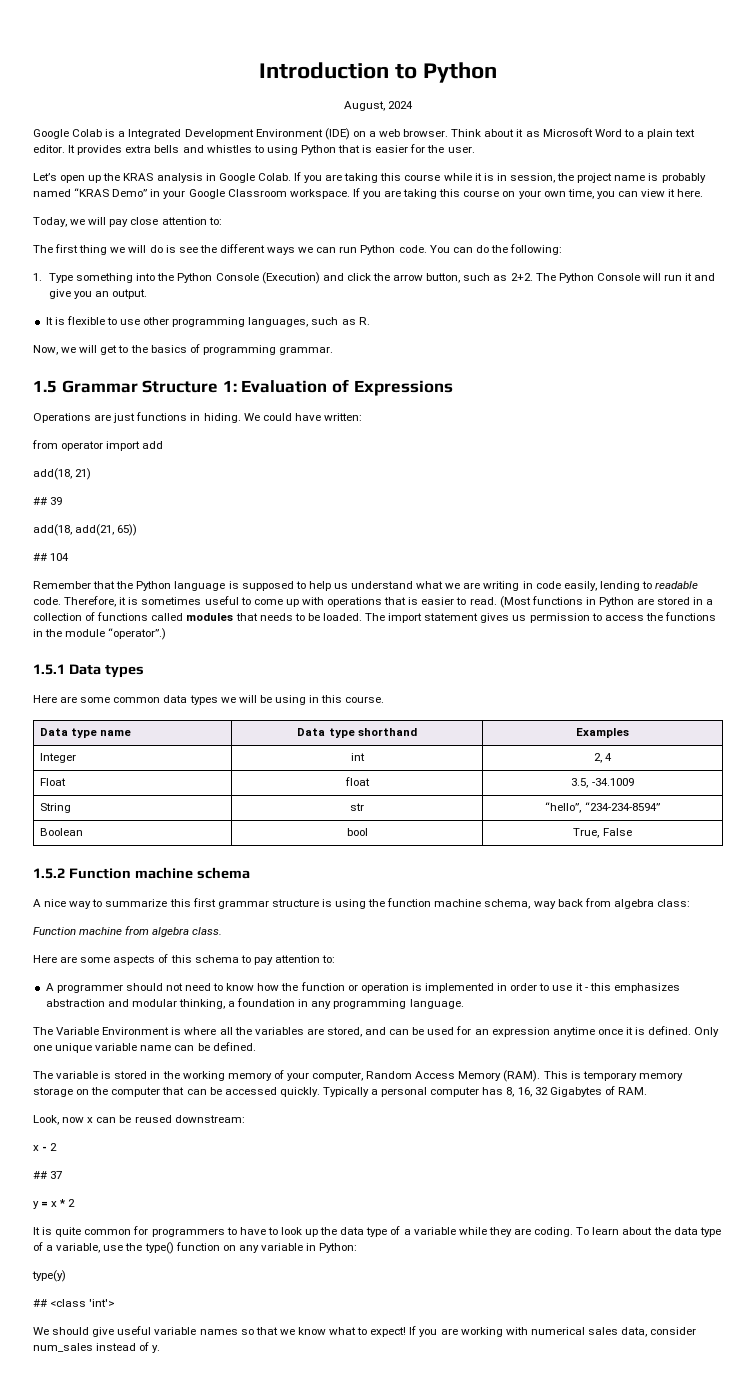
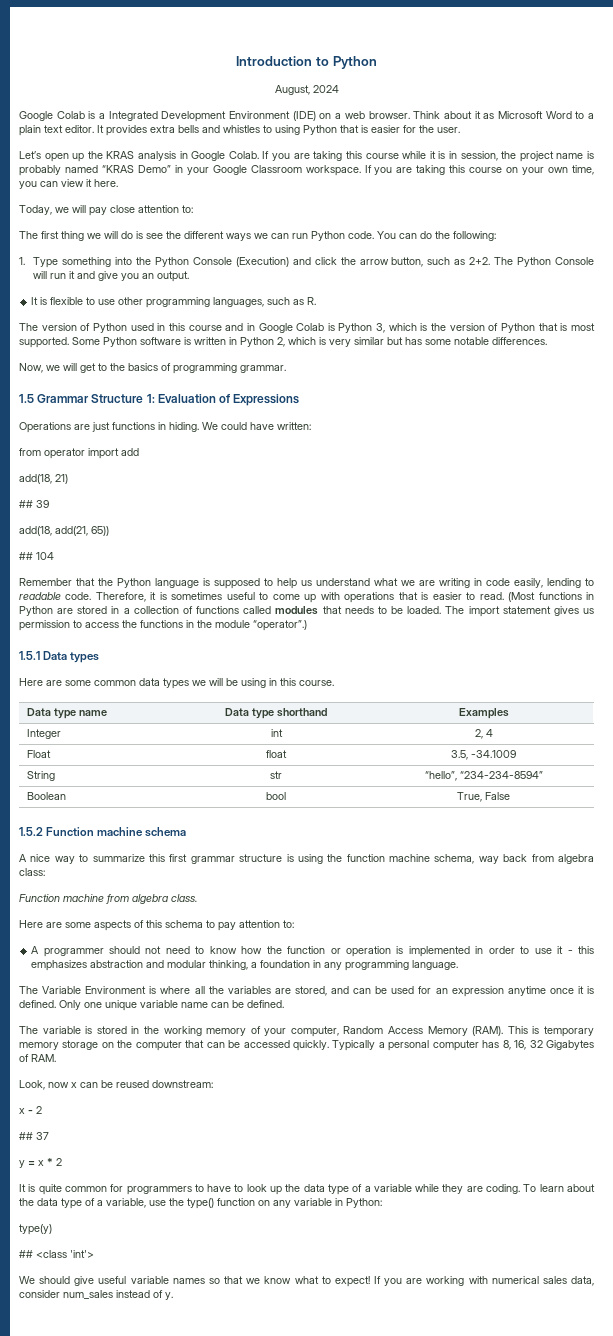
+ The version of Python used in this course and in Google Colab is Python 3, which is the version of Python that is most supported. Some Python software is written in Python 2, which is very similar but has some notable differences.

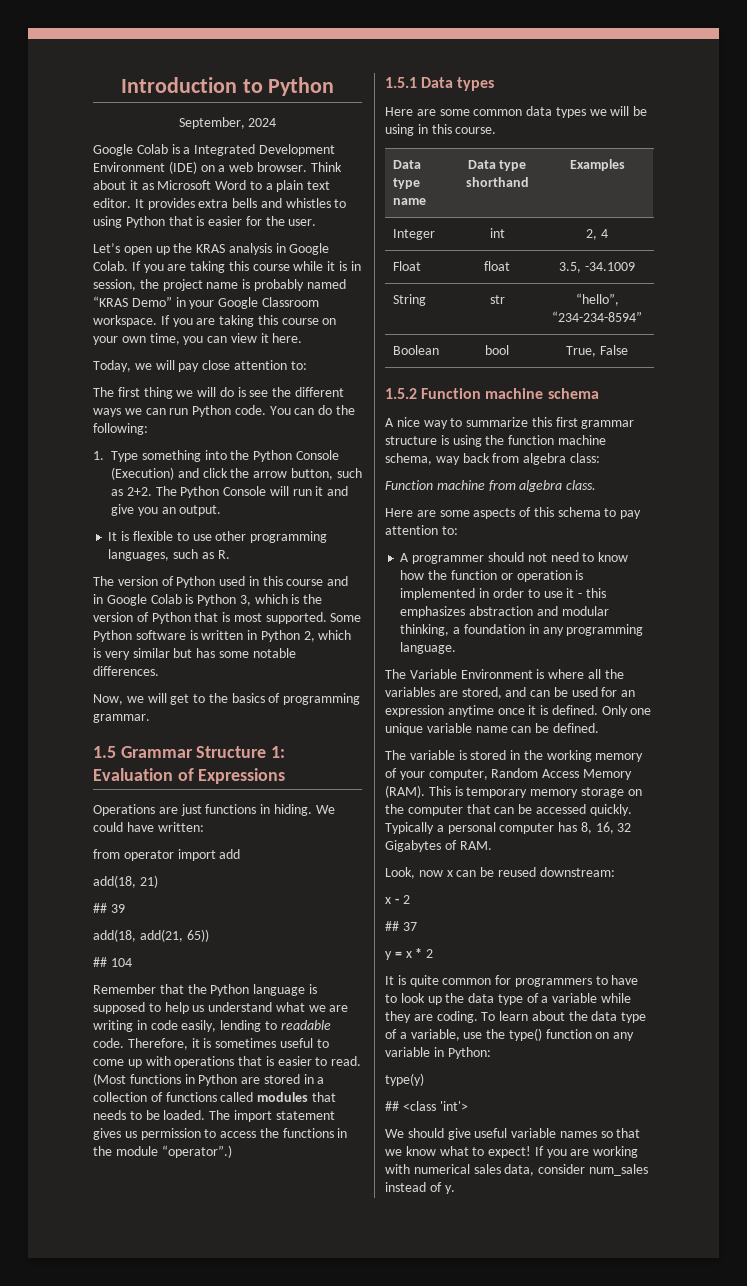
- August, 2024
+ September, 2024

